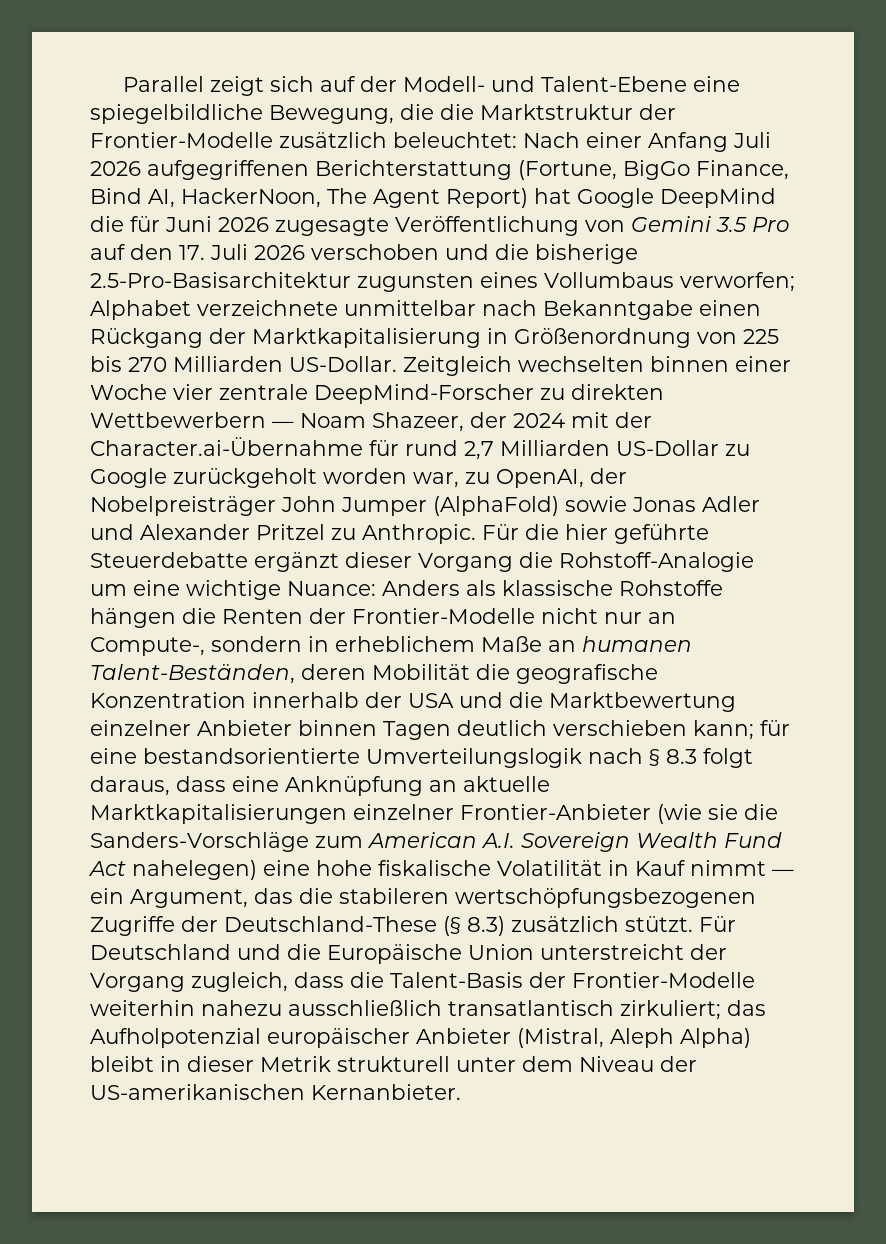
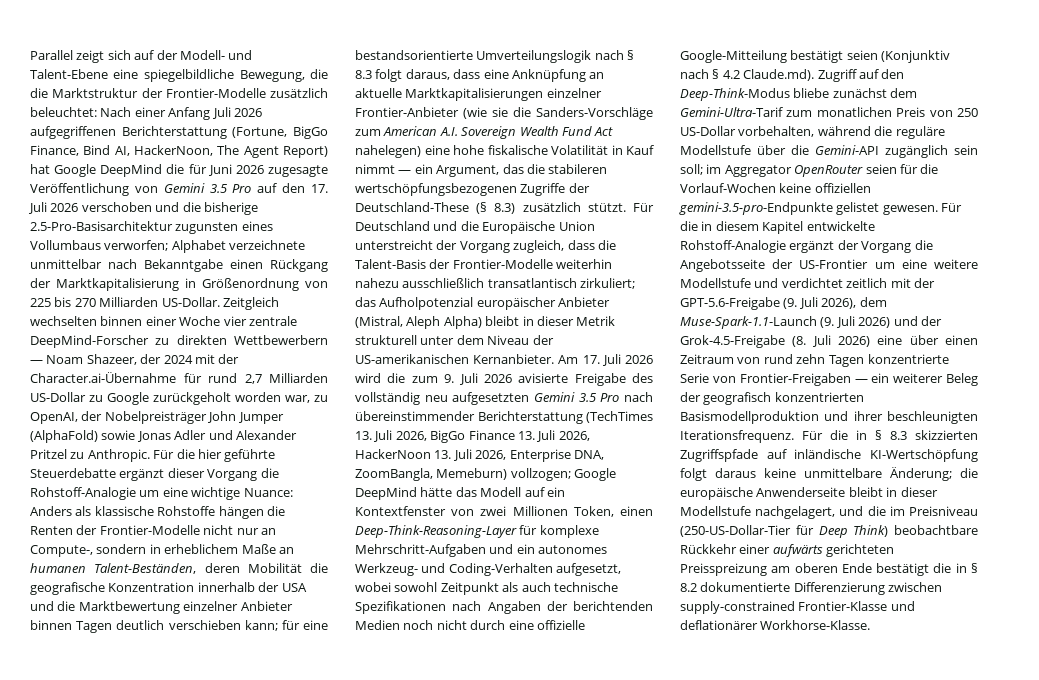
+ Am 17. Juli 2026 wird die zum 9. Juli 2026 avisierte Freigabe des vollständig neu aufgesetzten Gemini 3.5 Pro nach übereinstimmender Berichterstattung (TechTimes 13. Juli 2026, BigGo Finance 13. Juli 2026, HackerNoon 13. Juli 2026, Enterprise DNA, ZoomBangla, Memeburn) vollzogen; Google DeepMind hätte das Modell auf ein Kontextfenster von zwei Millionen Token, einen Deep-Think-Reasoning-Layer für komplexe Mehrschritt-Aufgaben und ein autonomes Werkzeug- und Coding-Verhalten aufgesetzt, wobei sowohl Zeitpunkt als auch technische Spezifikationen nach Angaben der berichtenden Medien noch nicht durch eine offizielle Google-Mitteilung bestätigt seien (Konjunktiv nach § 4.2 Claude.md). Zugriff auf den Deep-Think-Modus bliebe zunächst dem Gemini-Ultra-Tarif zum monatlichen Preis von 250 US-Dollar vorbehalten, während die reguläre Modellstufe über die Gemini-API zugänglich sein soll; im Aggregator OpenRouter seien für die Vorlauf-Wochen keine offiziellen gemini-3.5-pro-Endpunkte gelistet gewesen. Für die in diesem Kapitel entwickelte Rohstoff-Analogie ergänzt der Vorgang die Angebotsseite der US-Frontier um eine weitere Modellstufe und verdichtet zeitlich mit der GPT-5.6-Freigabe (9. Juli 2026), dem Muse-Spark-1.1-Launch (9. Juli 2026) und der Grok-4.5-Freigabe (8. Juli 2026) eine über einen Zeitraum von rund zehn Tagen konzentrierte Serie von Frontier-Freigaben — ein weiterer Beleg der geografisch konzentrierten Basismodellproduktion und ihrer beschleunigten Iterationsfrequenz. Für die in § 8.3 skizzierten Zugriffspfade auf inländische KI-Wertschöpfung folgt daraus keine unmittelbare Änderung; die europäische Anwenderseite bleibt in dieser Modellstufe nachgelagert, und die im Preisniveau (250-US-Dollar-Tier für Deep Think) beobachtbare Rückkehr einer aufwärts gerichteten Preisspreizung am oberen Ende bestätigt die in § 8.2 dokumentierte Differenzierung zwischen supply-constrained Frontier-Klasse und deflationärer Workhorse-Klasse.

